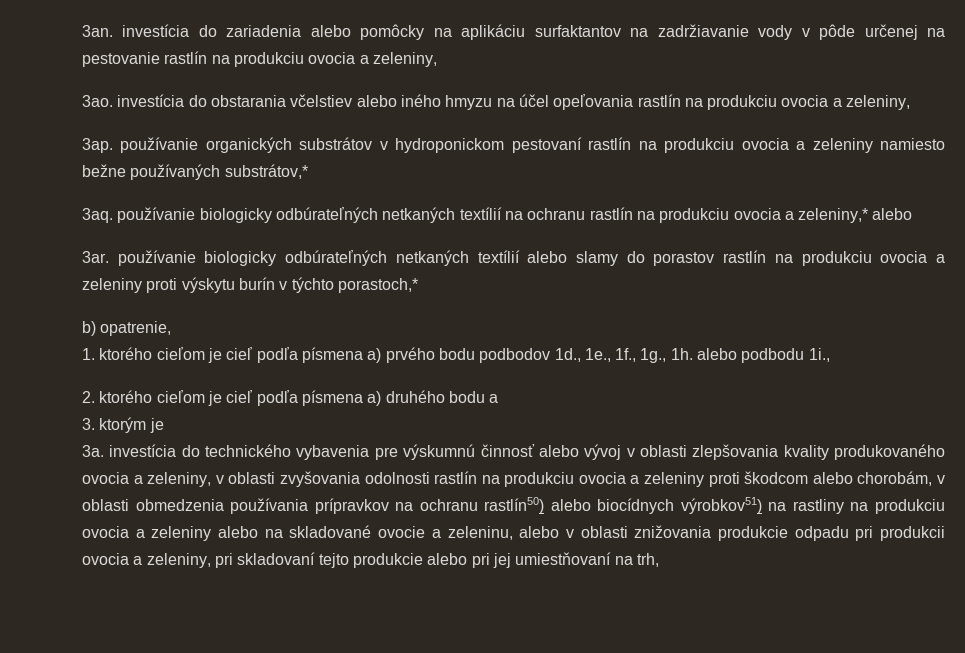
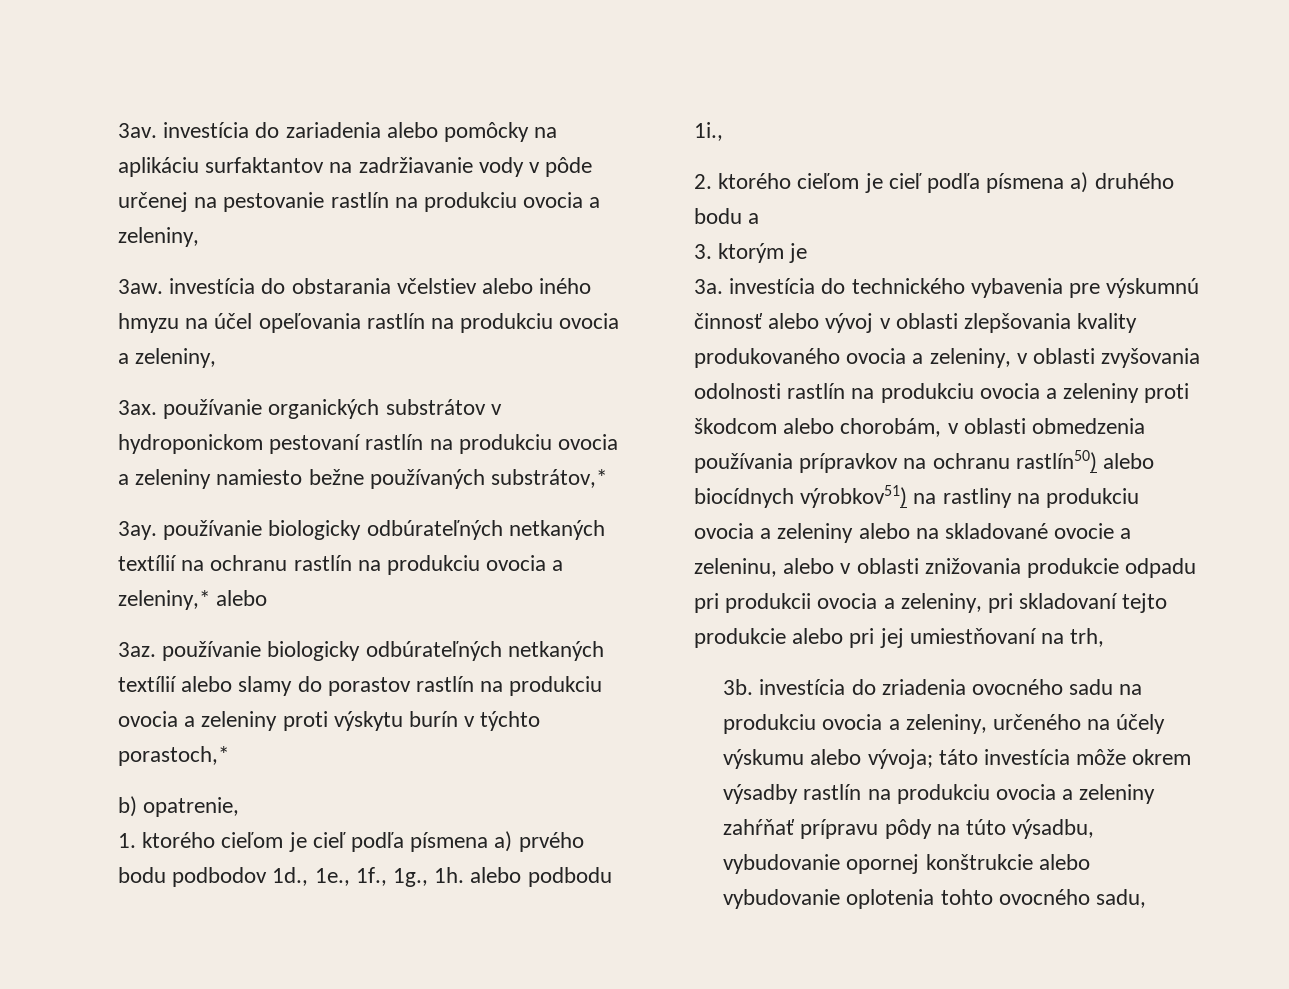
- 3an. investícia do zariadenia alebo pomôcky na aplikáciu surfaktantov na zadržiavanie vody v pôde určenej na pestovanie rastlín na produkciu ovocia a zeleniny,
+ 3av. investícia do zariadenia alebo pomôcky na aplikáciu surfaktantov na zadržiavanie vody v pôde určenej na pestovanie rastlín na produkciu ovocia a zeleniny,
- 3ao. investícia do obstarania včelstiev alebo iného hmyzu na účel opeľovania rastlín na produkciu ovocia a zeleniny,
+ 3aw. investícia do obstarania včelstiev alebo iného hmyzu na účel opeľovania rastlín na produkciu ovocia a zeleniny,
- 3ap. používanie organických substrátov v hydroponickom pestovaní rastlín na produkciu ovocia a zeleniny namiesto bežne používaných substrátov,*
+ 3ax. používanie organických substrátov v hydroponickom pestovaní rastlín na produkciu ovocia a zeleniny namiesto bežne používaných substrátov,*
- 3aq. používanie biologicky odbúrateľných netkaných textílií na ochranu rastlín na produkciu ovocia a zeleniny,* alebo
+ 3ay. používanie biologicky odbúrateľných netkaných textílií na ochranu rastlín na produkciu ovocia a zeleniny,* alebo
- 3ar. používanie biologicky odbúrateľných netkaných textílií alebo slamy do porastov rastlín na produkciu ovocia a zeleniny proti výskytu burín v týchto porastoch,*
+ 3az. používanie biologicky odbúrateľných netkaných textílií alebo slamy do porastov rastlín na produkciu ovocia a zeleniny proti výskytu burín v týchto porastoch,*
+ 3b. investícia do zriadenia ovocného sadu na produkciu ovocia a zeleniny, určeného na účely výskumu alebo vývoja; táto investícia môže okrem výsadby rastlín na produkciu ovocia a zeleniny zahŕňať prípravu pôdy na túto výsadbu, vybudovanie opornej konštrukcie alebo vybudovanie oplotenia tohto ovocného sadu,

